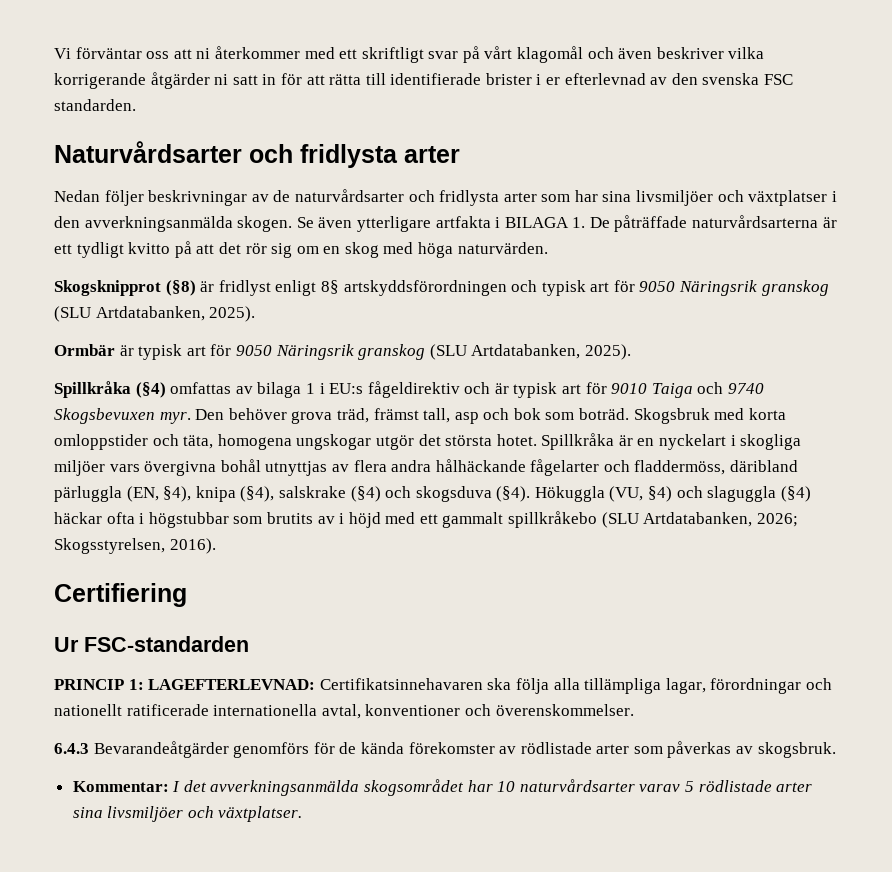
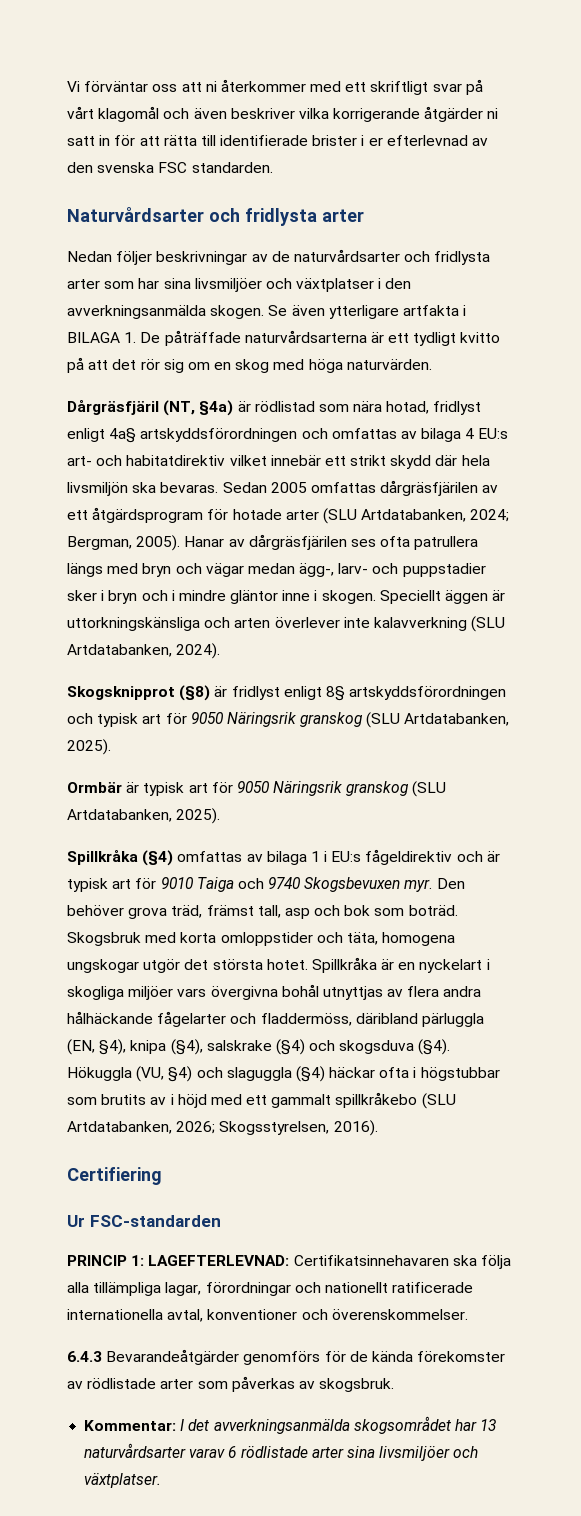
+ Dårgräsfjäril (NT, §4a) är rödlistad som nära hotad, fridlyst enligt 4a§ artskyddsförordningen och omfattas av bilaga 4 EU:s art- och habitatdirektiv vilket innebär ett strikt skydd där hela livsmiljön ska bevaras. Sedan 2005 omfattas dårgräsfjärilen av ett åtgärdsprogram för hotade arter (SLU Artdatabanken, 2024; Bergman, 2005). Hanar av dårgräsfjärilen ses ofta patrullera längs med bryn och vägar medan ägg-, larv- och puppstadier sker i bryn och i mindre gläntor inne i skogen. Speciellt äggen är uttorkningskänsliga och arten överlever inte kalavverkning (SLU Artdatabanken, 2024).
- Kommentar: I det avverkningsanmälda skogsområdet har 10 naturvårdsarter varav 5 rödlistade arter sina livsmiljöer och växtplatser.
+ Kommentar: I det avverkningsanmälda skogsområdet har 13 naturvårdsarter varav 6 rödlistade arter sina livsmiljöer och växtplatser.

